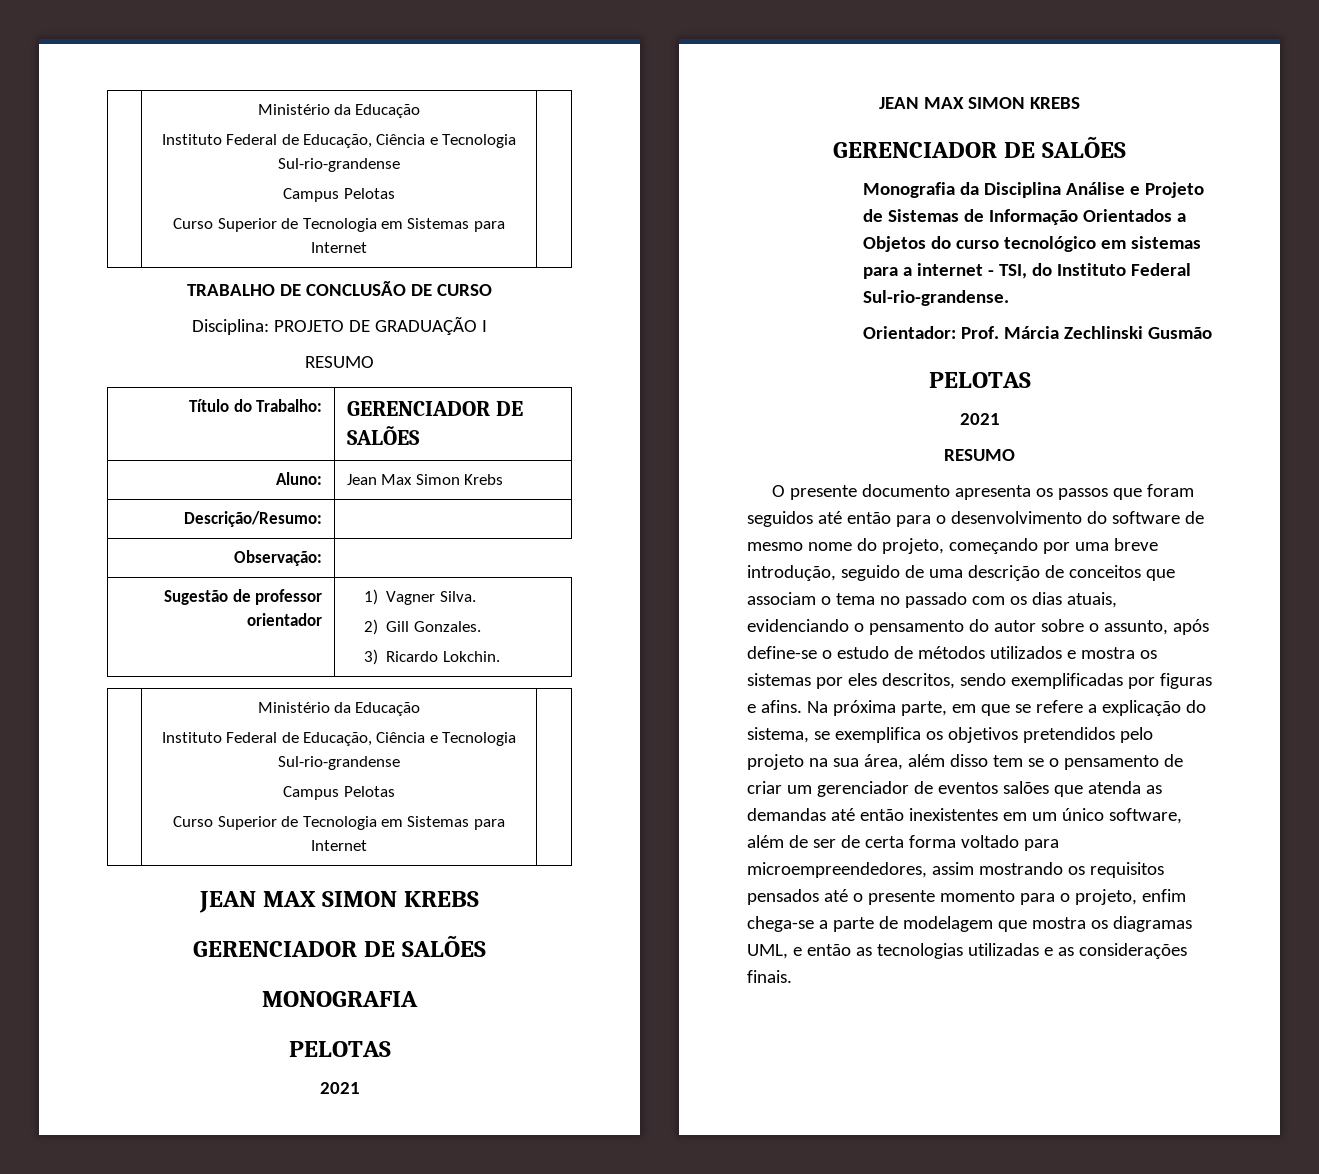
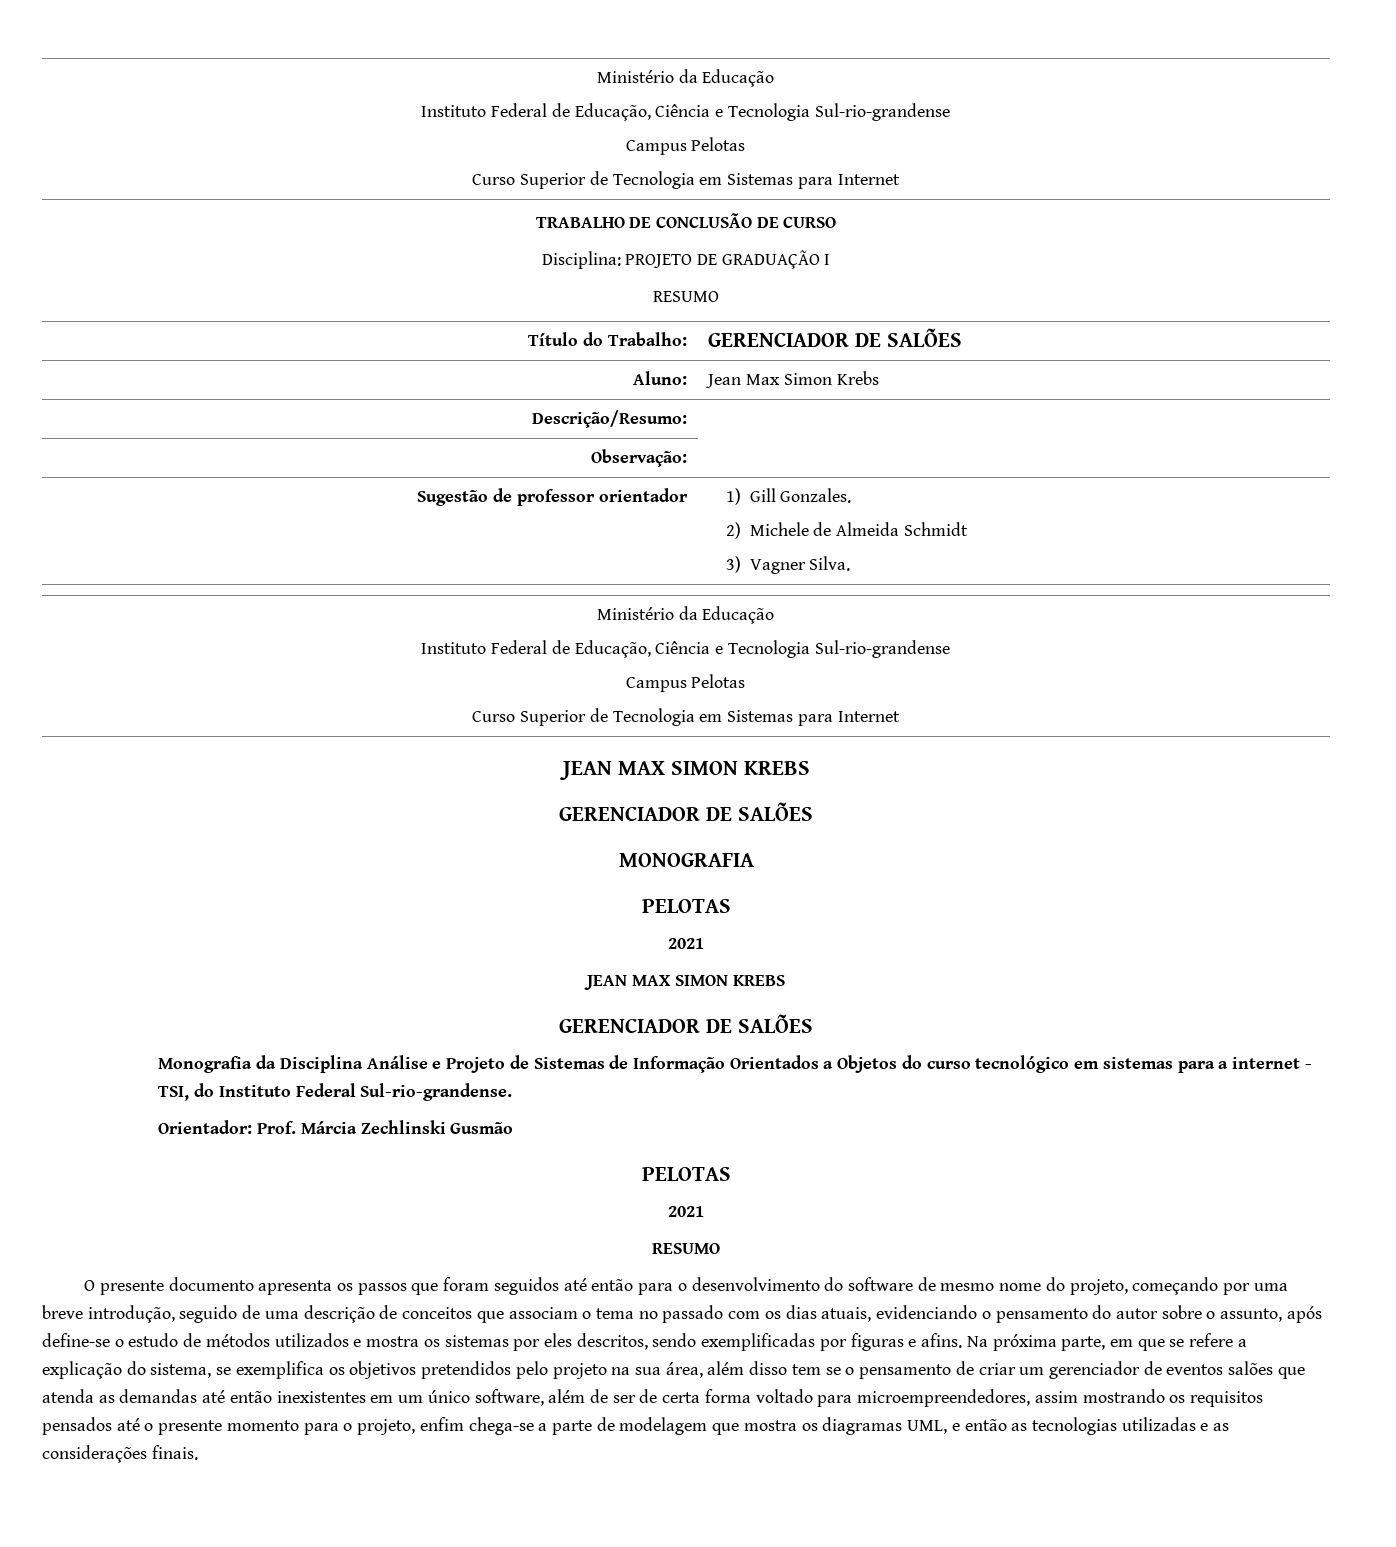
- Sugestão de professor orientador | 1) Vagner Silva.
- 2) Gill Gonzales.
- 3) Ricardo Lokchin.
+ Sugestão de professor orientador | 1) Gill Gonzales.
+ 2) Michele de Almeida Schmidt
+ 3) Vagner Silva.

